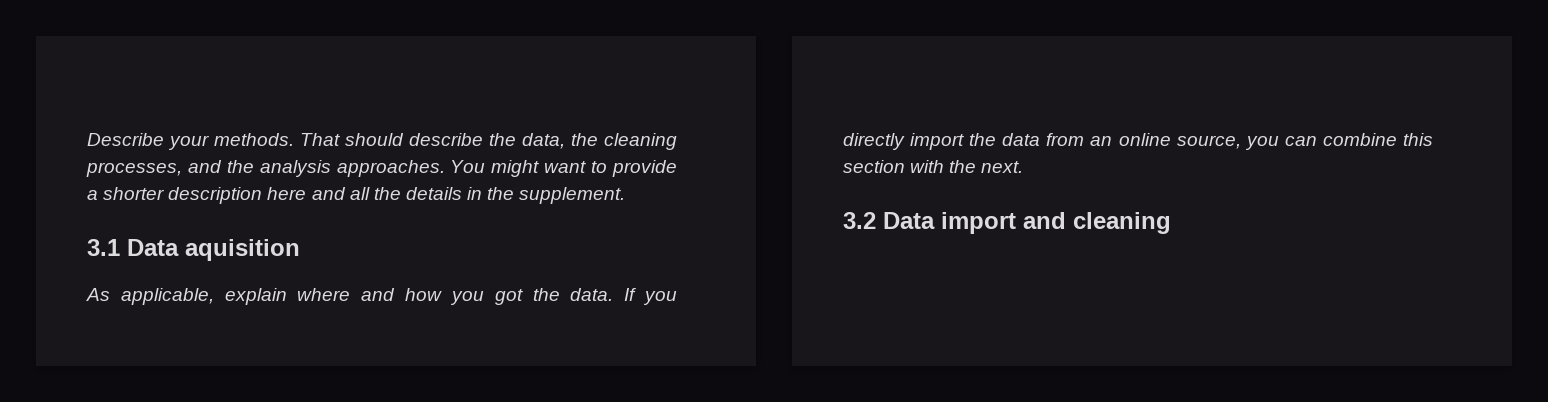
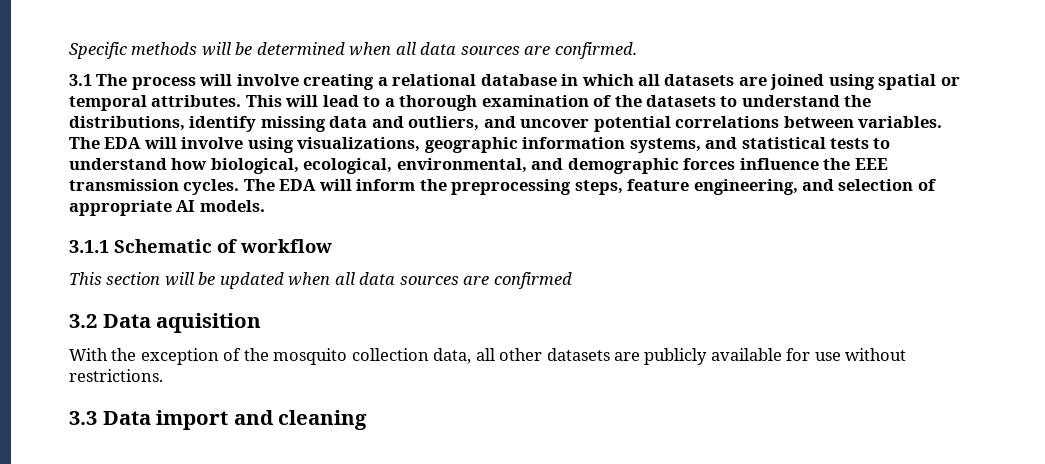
- Describe your methods. That should describe the data, the cleaning processes, and the analysis approaches. You might want to provide a shorter description here and all the details in the supplement.
- 3.1 Data aquisition
- As applicable, explain where and how you got the data. If you directly import the data from an online source, you can combine this section with the next.
- 3.2 Data import and cleaning
+ Specific methods will be determined when all data sources are confirmed.
+ 3.1 The process will involve creating a relational database in which all datasets are joined using spatial or temporal attributes. This will lead to a thorough examination of the datasets to understand the distributions, identify missing data and outliers, and uncover potential correlations between variables. The EDA will involve using visualizations, geographic information systems, and statistical tests to understand how biological, ecological, environmental, and demographic forces influence the EEE transmission cycles. The EDA will inform the preprocessing steps, feature engineering, and selection of appropriate AI models.
+ 3.1.1 Schematic of workflow
+ This section will be updated when all data sources are confirmed
+ 3.2 Data aquisition
+ With the exception of the mosquito collection data, all other datasets are publicly available for use without restrictions.
+ 3.3 Data import and cleaning

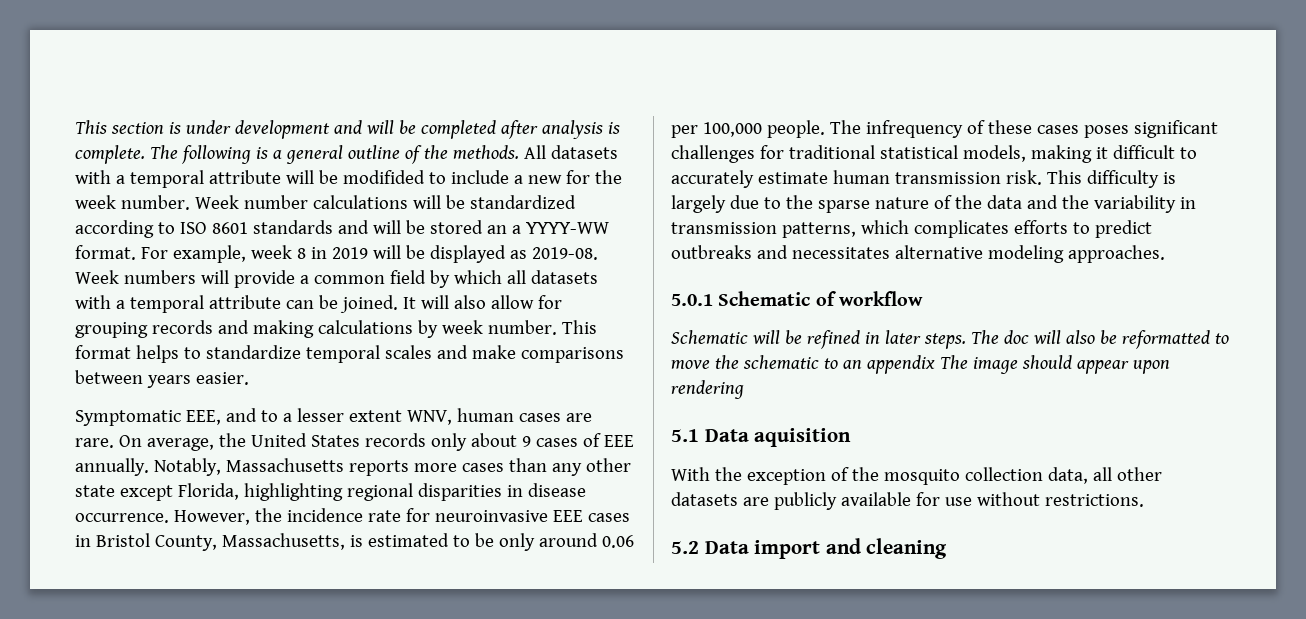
- Specific methods will be determined when all data sources are confirmed.
- 3.1 The process will involve creating a relational database in which all datasets are joined using spatial or temporal attributes. This will lead to a thorough examination of the datasets to understand the distributions, identify missing data and outliers, and uncover potential correlations between variables. The EDA will involve using visualizations, geographic information systems, and statistical tests to understand how biological, ecological, environmental, and demographic forces influence the EEE transmission cycles. The EDA will inform the preprocessing steps, feature engineering, and selection of appropriate AI models.
- 3.1.1 Schematic of workflow
- This section will be updated when all data sources are confirmed
- 3.2 Data aquisition
+ This section is under development and will be completed after analysis is complete. The following is a general outline of the methods. All datasets with a temporal attribute will be modifided to include a new for the week number. Week number calculations will be standardized according to ISO 8601 standards and will be stored an a YYYY-WW format. For example, week 8 in 2019 will be displayed as 2019-08. Week numbers will provide a common field by which all datasets with a temporal attribute can be joined. It will also allow for grouping records and making calculations by week number. This format helps to standardize temporal scales and make comparisons between years easier.
+ Symptomatic EEE, and to a lesser extent WNV, human cases are rare. On average, the United States records only about 9 cases of EEE annually. Notably, Massachusetts reports more cases than any other state except Florida, highlighting regional disparities in disease occurrence. However, the incidence rate for neuroinvasive EEE cases in Bristol County, Massachusetts, is estimated to be only around 0.06 per 100,000 people. The infrequency of these cases poses significant challenges for traditional statistical models, making it difficult to accurately estimate human transmission risk. This difficulty is largely due to the sparse nature of the data and the variability in transmission patterns, which complicates efforts to predict outbreaks and necessitates alternative modeling approaches.
+ 5.0.1 Schematic of workflow
+ Schematic will be refined in later steps. The doc will also be reformatted to move the schematic to an appendix The image should appear upon rendering
+ 5.1 Data aquisition
- 3.3 Data import and cleaning
+ 5.2 Data import and cleaning

